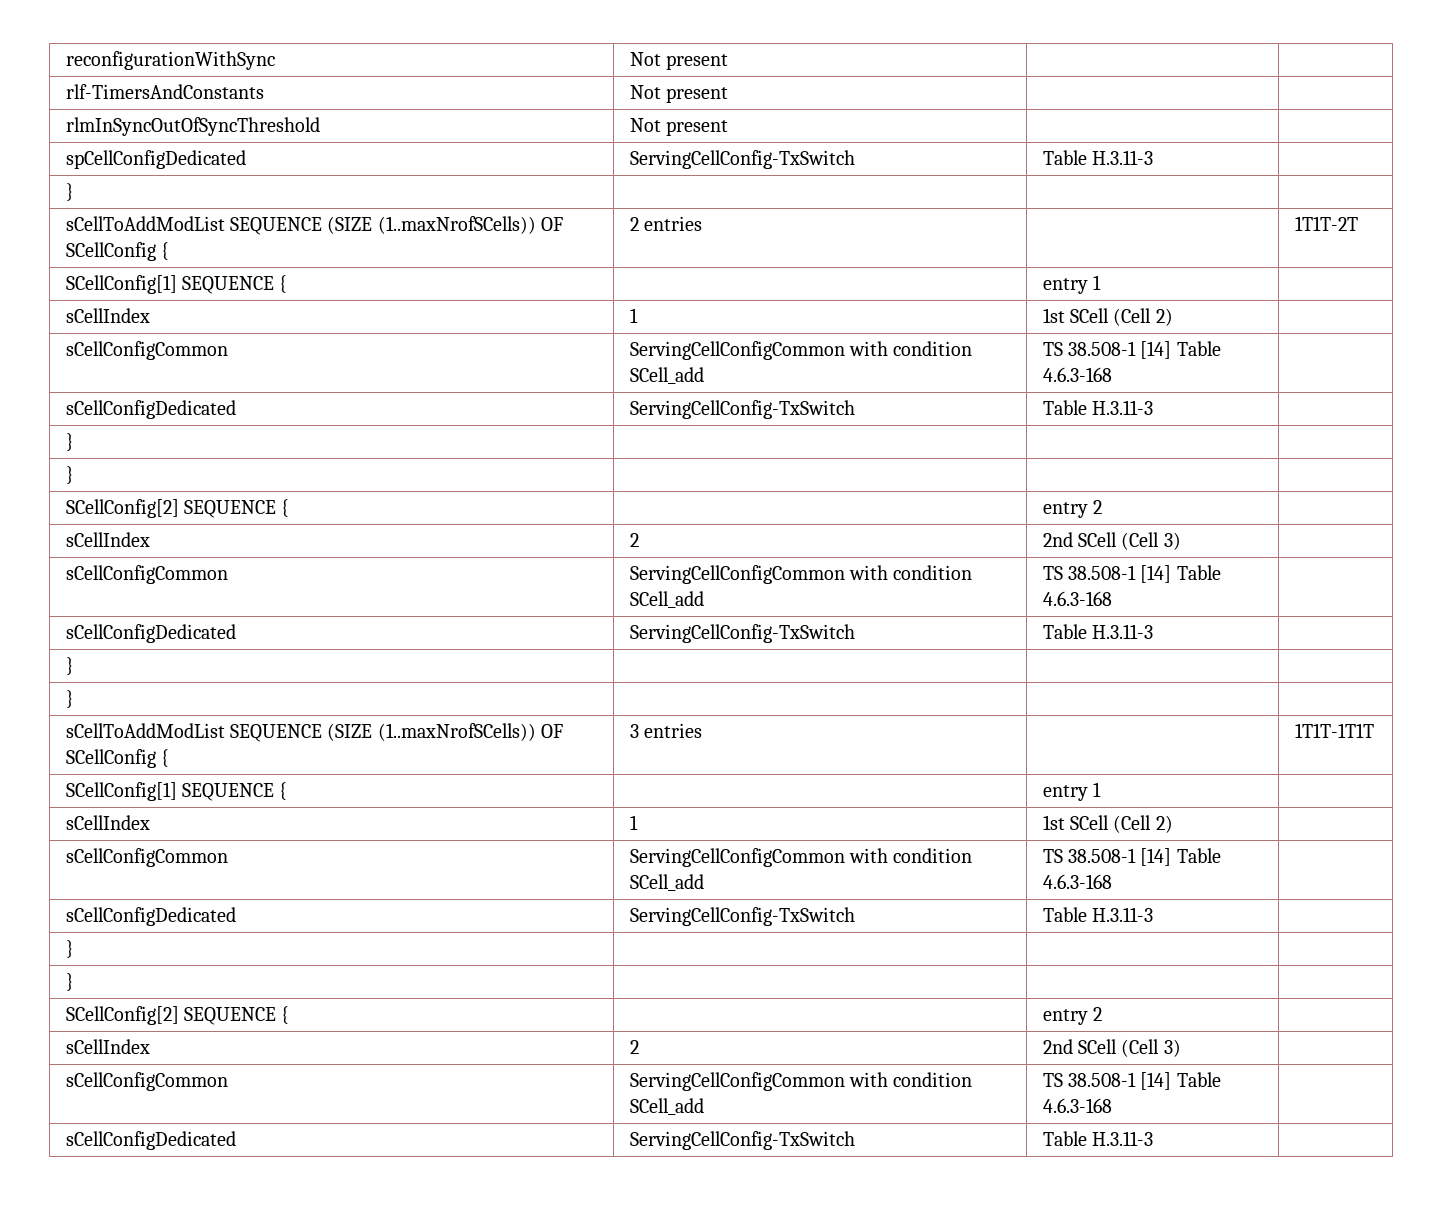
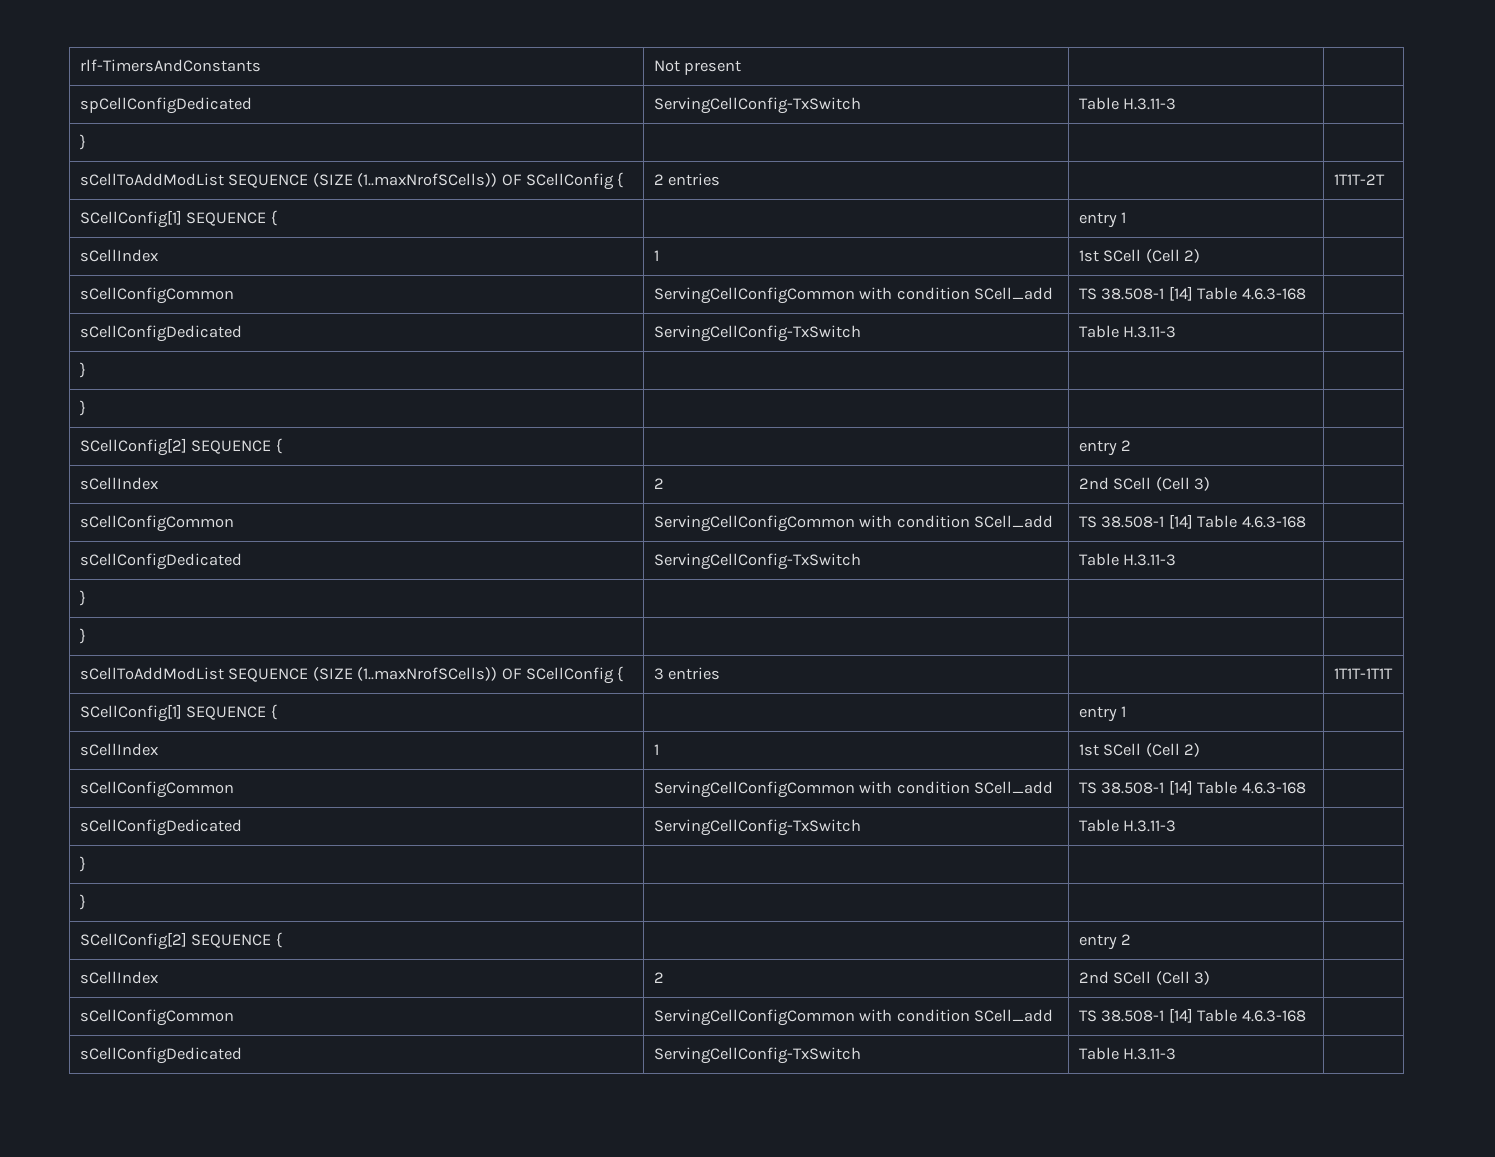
- reconfigurationWithSync | Not present | |
- rlmInSyncOutOfSyncThreshold | Not present | |

